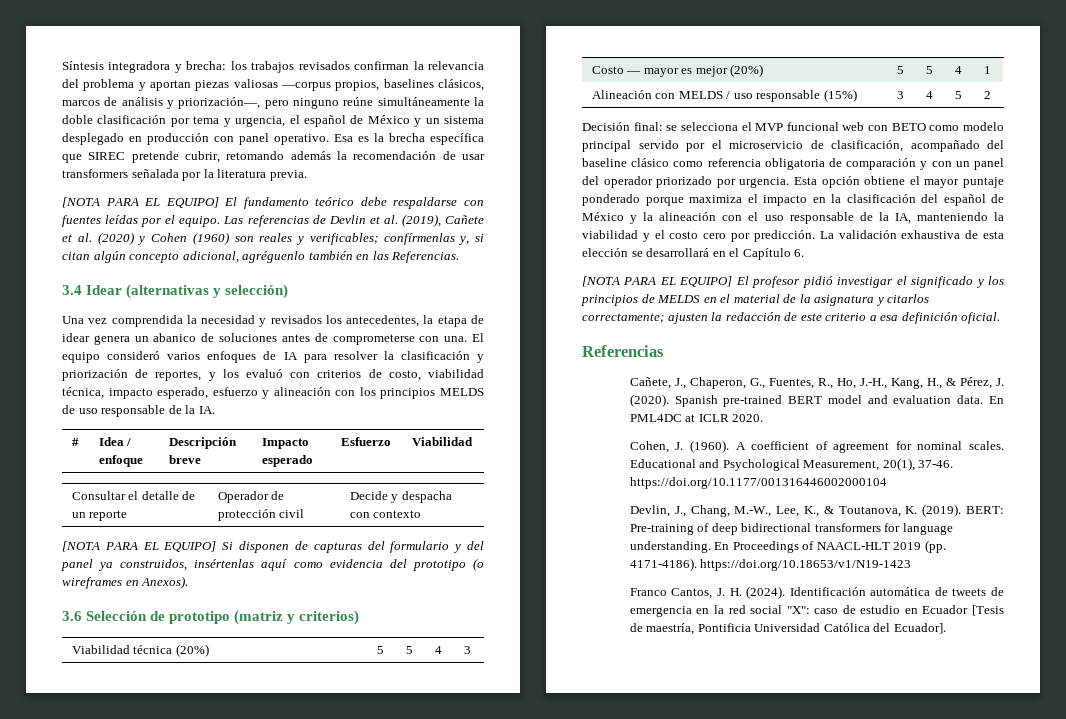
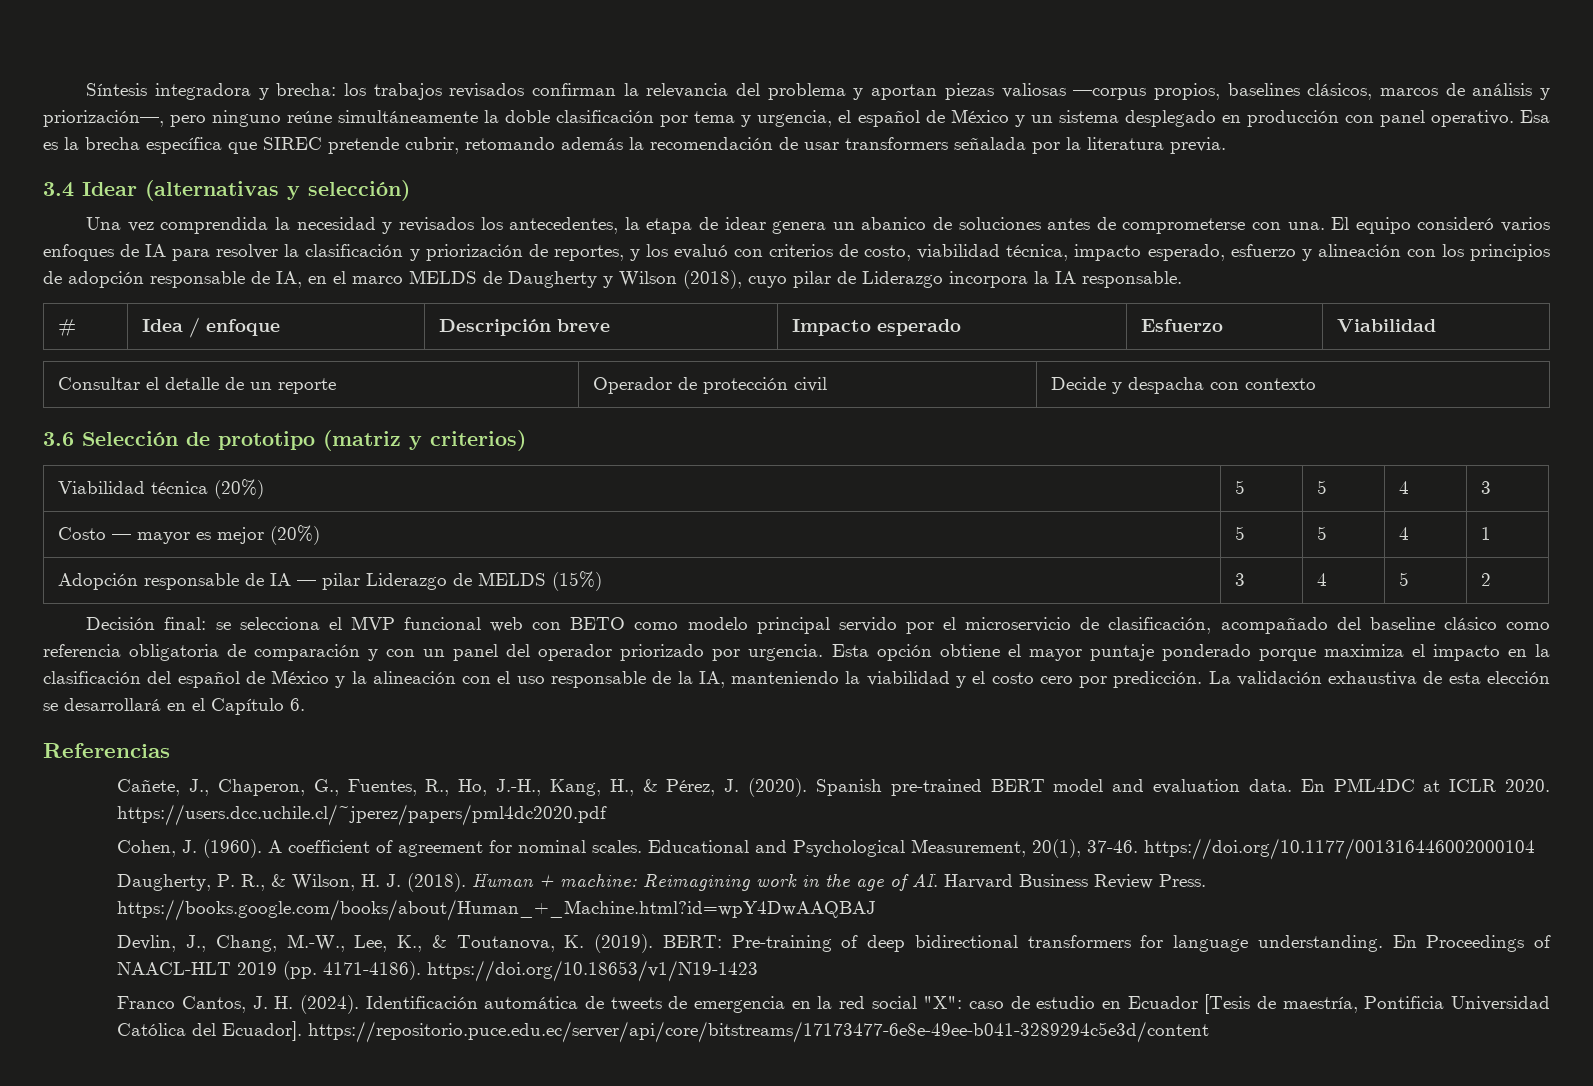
- [NOTA PARA EL EQUIPO] El fundamento teórico debe respaldarse con fuentes leídas por el equipo. Las referencias de Devlin et al. (2019), Cañete et al. (2020) y Cohen (1960) son reales y verificables; confírmenlas y, si citan algún concepto adicional, agréguenlo también en las Referencias.
- El equipo consideró varios enfoques de IA para resolver la clasificación y priorización de reportes, y los evaluó con criterios de costo, viabilidad técnica, impacto esperado, esfuerzo y alineación con los principios MELDS de uso responsable de la IA.
+ El equipo consideró varios enfoques de IA para resolver la clasificación y priorización de reportes, y los evaluó con criterios de costo, viabilidad técnica, impacto esperado, esfuerzo y alineación con los principios de adopción responsable de IA, en el marco MELDS de Daugherty y Wilson (2018), cuyo pilar de Liderazgo incorpora la IA responsable.
- [NOTA PARA EL EQUIPO] Si disponen de capturas del formulario y del panel ya construidos, insértenlas aquí como evidencia del prototipo (o wireframes en Anexos).
- Alineación con MELDS / uso responsable (15%) | 3 | 4 | 5 | 2
+ Adopción responsable de IA — pilar Liderazgo de MELDS (15%) | 3 | 4 | 5 | 2
- [NOTA PARA EL EQUIPO] El profesor pidió investigar el significado y los principios de MELDS en el material de la asignatura y citarlos correctamente; ajusten la redacción de este criterio a esa definición oficial.
- En PML4DC at ICLR 2020.
+ En PML4DC at ICLR 2020. https://users.dcc.uchile.cl/~jperez/papers/pml4dc2020.pdf
+ Daugherty, P. R., & Wilson, H. J. (2018). Human + machine: Reimagining work in the age of AI. Harvard Business Review Press. https://books.google.com/books/about/Human_+_Machine.html?id=wpY4DwAAQBAJ
- Identificación automática de tweets de emergencia en la red social "X": caso de estudio en Ecuador [Tesis de maestría, Pontificia Universidad Católica del Ecuador].
+ Identificación automática de tweets de emergencia en la red social "X": caso de estudio en Ecuador [Tesis de maestría, Pontificia Universidad Católica del Ecuador]. https://repositorio.puce.edu.ec/server/api/core/bitstreams/17173477-6e8e-49ee-b041-3289294c5e3d/content

